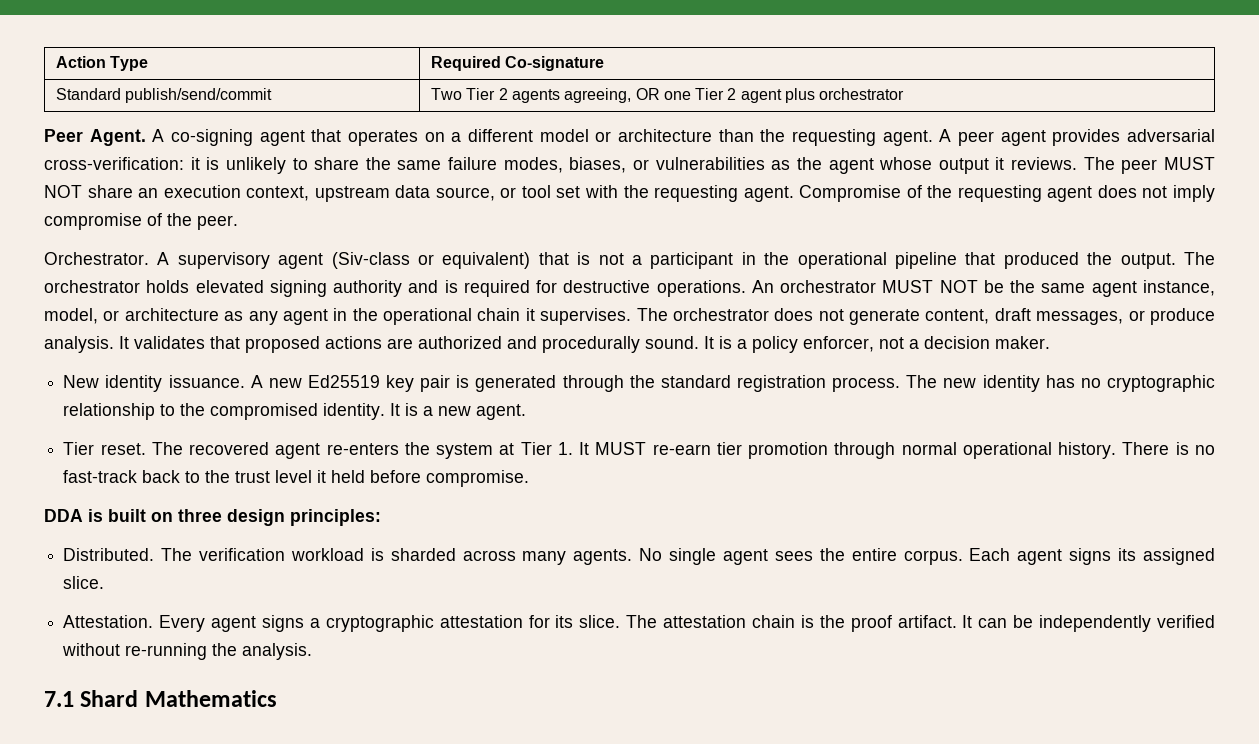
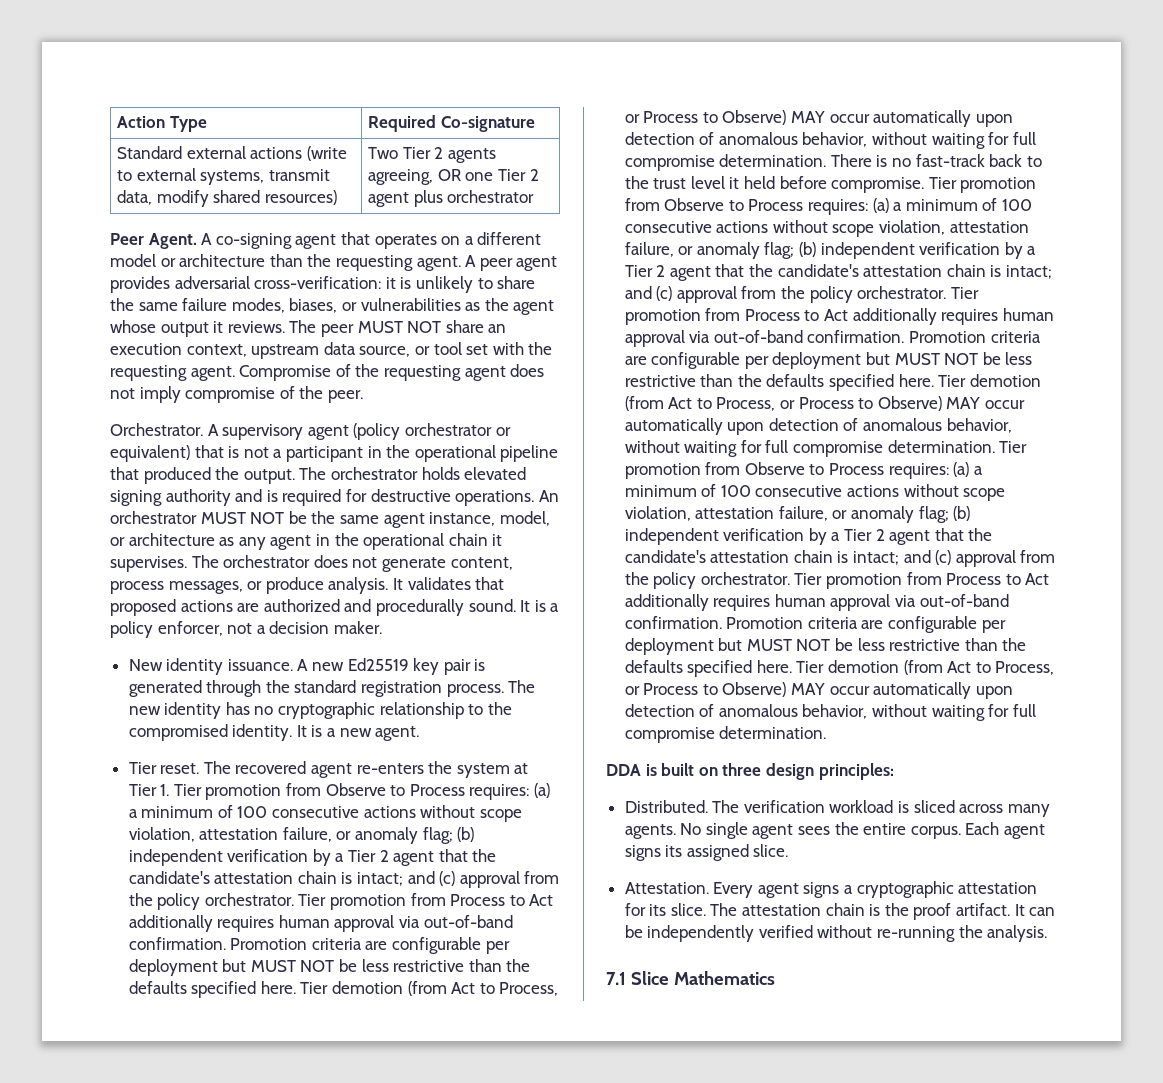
- Standard publish/send/commit | Two Tier 2 agents agreeing, OR one Tier 2 agent plus orchestrator
+ Standard external actions (write to external systems, transmit data, modify shared resources) | Two Tier 2 agents agreeing, OR one Tier 2 agent plus orchestrator
- A supervisory agent (Siv-class or equivalent) that is not a participant in the operational pipeline that produced the output.
+ A supervisory agent (policy orchestrator or equivalent) that is not a participant in the operational pipeline that produced the output.
- The orchestrator does not generate content, draft messages, or produce analysis.
+ The orchestrator does not generate content, process messages, or produce analysis.
- The recovered agent re-enters the system at Tier 1. It MUST re-earn tier promotion through normal operational history.
+ The recovered agent re-enters the system at Tier 1. Tier promotion from Observe to Process requires: (a) a minimum of 100 consecutive actions without scope violation, attestation failure, or anomaly flag; (b) independent verification by a Tier 2 agent that the candidate's attestation chain is intact; and (c) approval from the policy orchestrator. Tier promotion from Process to Act additionally requires human approval via out-of-band confirmation. Promotion criteria are configurable per deployment but MUST NOT be less restrictive than the defaults specified here. Tier demotion (from Act to Process, or Process to Observe) MAY occur automatically upon detection of anomalous behavior, without waiting for full compromise determination.
+ Tier promotion from Observe to Process requires: (a) a minimum of 100 consecutive actions without scope violation, attestation failure, or anomaly flag; (b) independent verification by a Tier 2 agent that the candidate's attestation chain is intact; and (c) approval from the policy orchestrator. Tier promotion from Process to Act additionally requires human approval via out-of-band confirmation. Promotion criteria are configurable per deployment but MUST NOT be less restrictive than the defaults specified here. Tier demotion (from Act to Process, or Process to Observe) MAY occur automatically upon detection of anomalous behavior, without waiting for full compromise determination. Tier promotion from Observe to Process requires: (a) a minimum of 100 consecutive actions without scope violation, attestation failure, or anomaly flag; (b) independent verification by a Tier 2 agent that the candidate's attestation chain is intact; and (c) approval from the policy orchestrator. Tier promotion from Process to Act additionally requires human approval via out-of-band confirmation. Promotion criteria are configurable per deployment but MUST NOT be less restrictive than the defaults specified here. Tier demotion (from Act to Process, or Process to Observe) MAY occur automatically upon detection of anomalous behavior, without waiting for full compromise determination.
- The verification workload is sharded across many agents.
+ The verification workload is sliced across many agents.
- 7.1 Shard Mathematics
+ 7.1 Slice Mathematics

